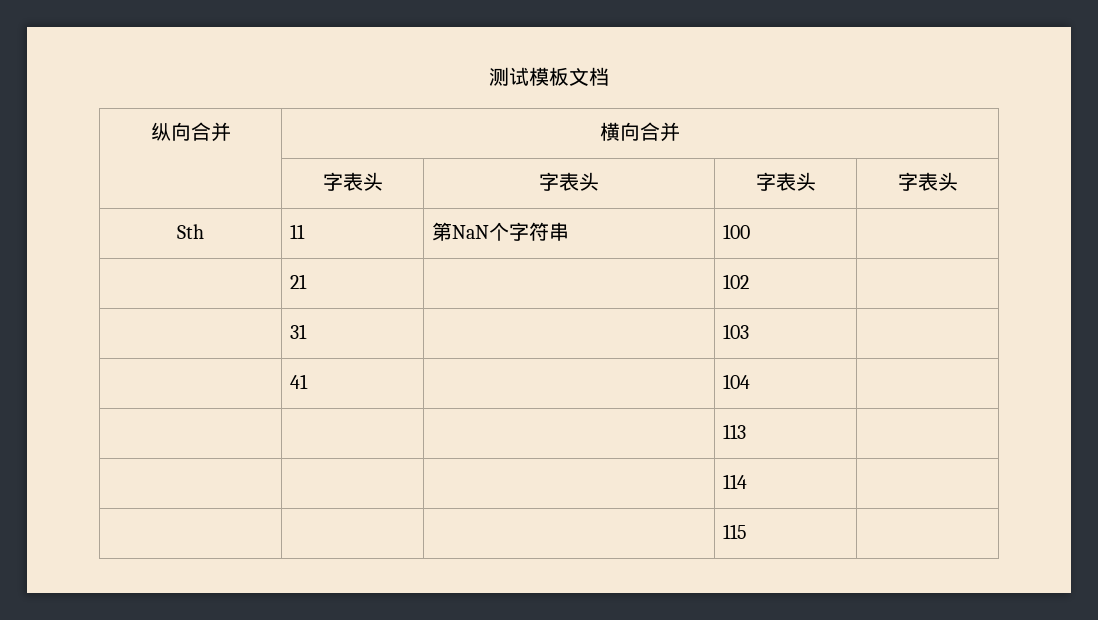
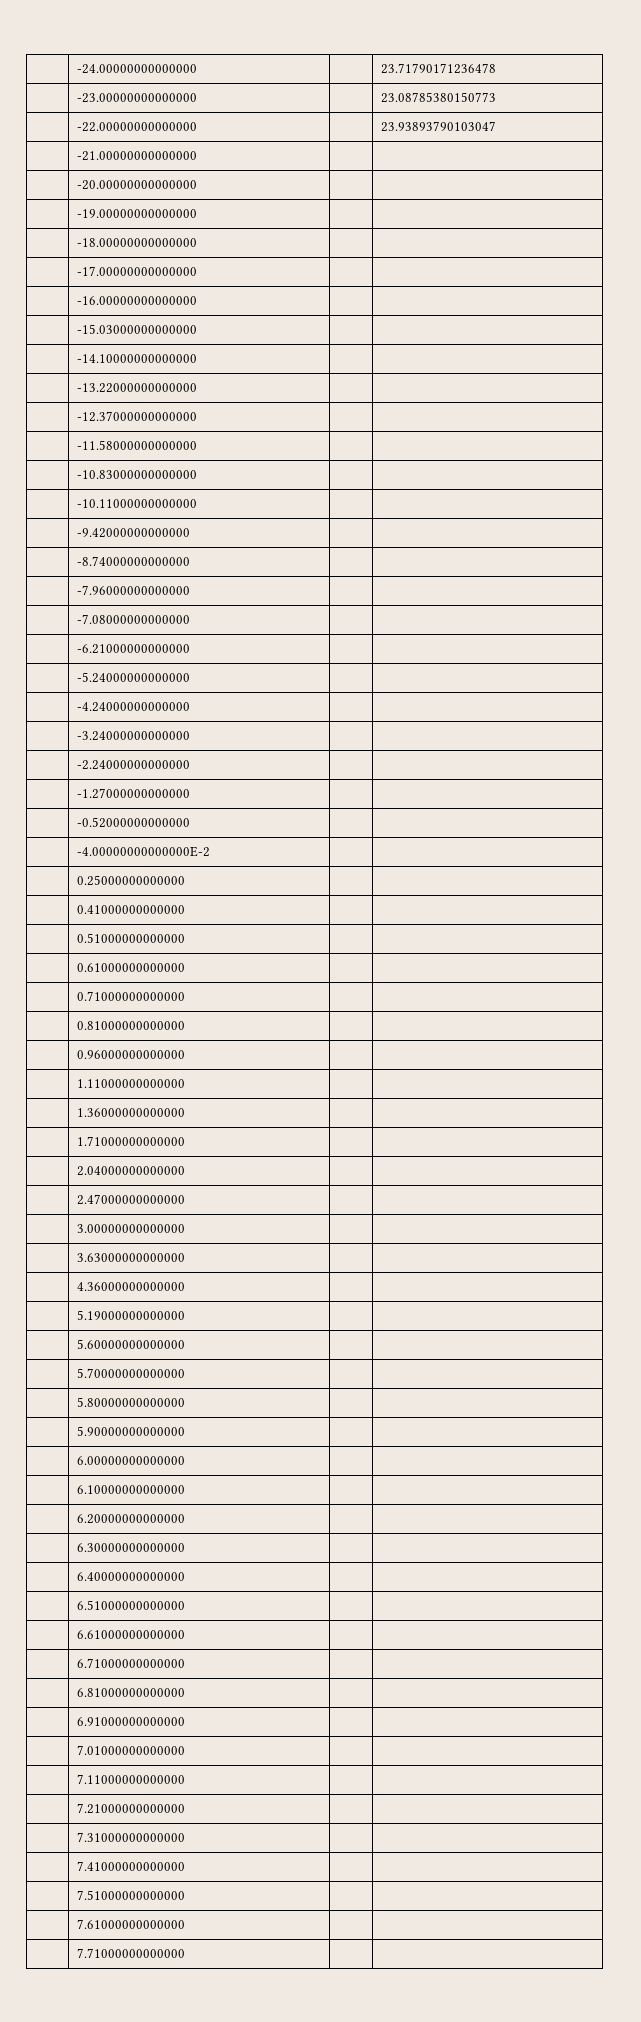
- 测试模板文档
- 纵向合并 | 横向合并
- | 字表头 | 字表头 | 字表头 | 字表头
- Sth | 11 | 第NaN个字符串 | 100 |
- | 21 | | 102 |
- | 31 | | 103 |
- | 41 | | 104 |
- | | | 113 |
- | | | 114 |
- | | | 115 |
+ | -24.00000000000000 | | 23.71790171236478
+ | -23.00000000000000 | | 23.08785380150773
+ | -22.00000000000000 | | 23.93893790103047
+ | -21.00000000000000 | |
+ | -20.00000000000000 | |
+ | -19.00000000000000 | |
+ | -18.00000000000000 | |
+ | -17.00000000000000 | |
+ | -16.00000000000000 | |
+ | -15.03000000000000 | |
+ | -14.10000000000000 | |
+ | -13.22000000000000 | |
+ | -12.37000000000000 | |
+ | -11.58000000000000 | |
+ | -10.83000000000000 | |
+ | -10.11000000000000 | |
+ | -9.42000000000000 | |
+ | -8.74000000000000 | |
+ | -7.96000000000000 | |
+ | -7.08000000000000 | |
+ | -6.21000000000000 | |
+ | -5.24000000000000 | |
+ | -4.24000000000000 | |
+ | -3.24000000000000 | |
+ | -2.24000000000000 | |
+ | -1.27000000000000 | |
+ | -0.52000000000000 | |
+ | -4.00000000000000E-2 | |
+ | 0.25000000000000 | |
+ | 0.41000000000000 | |
+ | 0.51000000000000 | |
+ | 0.61000000000000 | |
+ | 0.71000000000000 | |
+ | 0.81000000000000 | |
+ | 0.96000000000000 | |
+ | 1.11000000000000 | |
+ | 1.36000000000000 | |
+ | 1.71000000000000 | |
+ | 2.04000000000000 | |
+ | 2.47000000000000 | |
+ | 3.00000000000000 | |
+ | 3.63000000000000 | |
+ | 4.36000000000000 | |
+ | 5.19000000000000 | |
+ | 5.60000000000000 | |
+ | 5.70000000000000 | |
+ | 5.80000000000000 | |
+ | 5.90000000000000 | |
+ | 6.00000000000000 | |
+ | 6.10000000000000 | |
+ | 6.20000000000000 | |
+ | 6.30000000000000 | |
+ | 6.40000000000000 | |
+ | 6.51000000000000 | |
+ | 6.61000000000000 | |
+ | 6.71000000000000 | |
+ | 6.81000000000000 | |
+ | 6.91000000000000 | |
+ | 7.01000000000000 | |
+ | 7.11000000000000 | |
+ | 7.21000000000000 | |
+ | 7.31000000000000 | |
+ | 7.41000000000000 | |
+ | 7.51000000000000 | |
+ | 7.61000000000000 | |
+ | 7.71000000000000 | |

